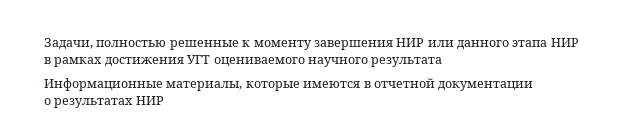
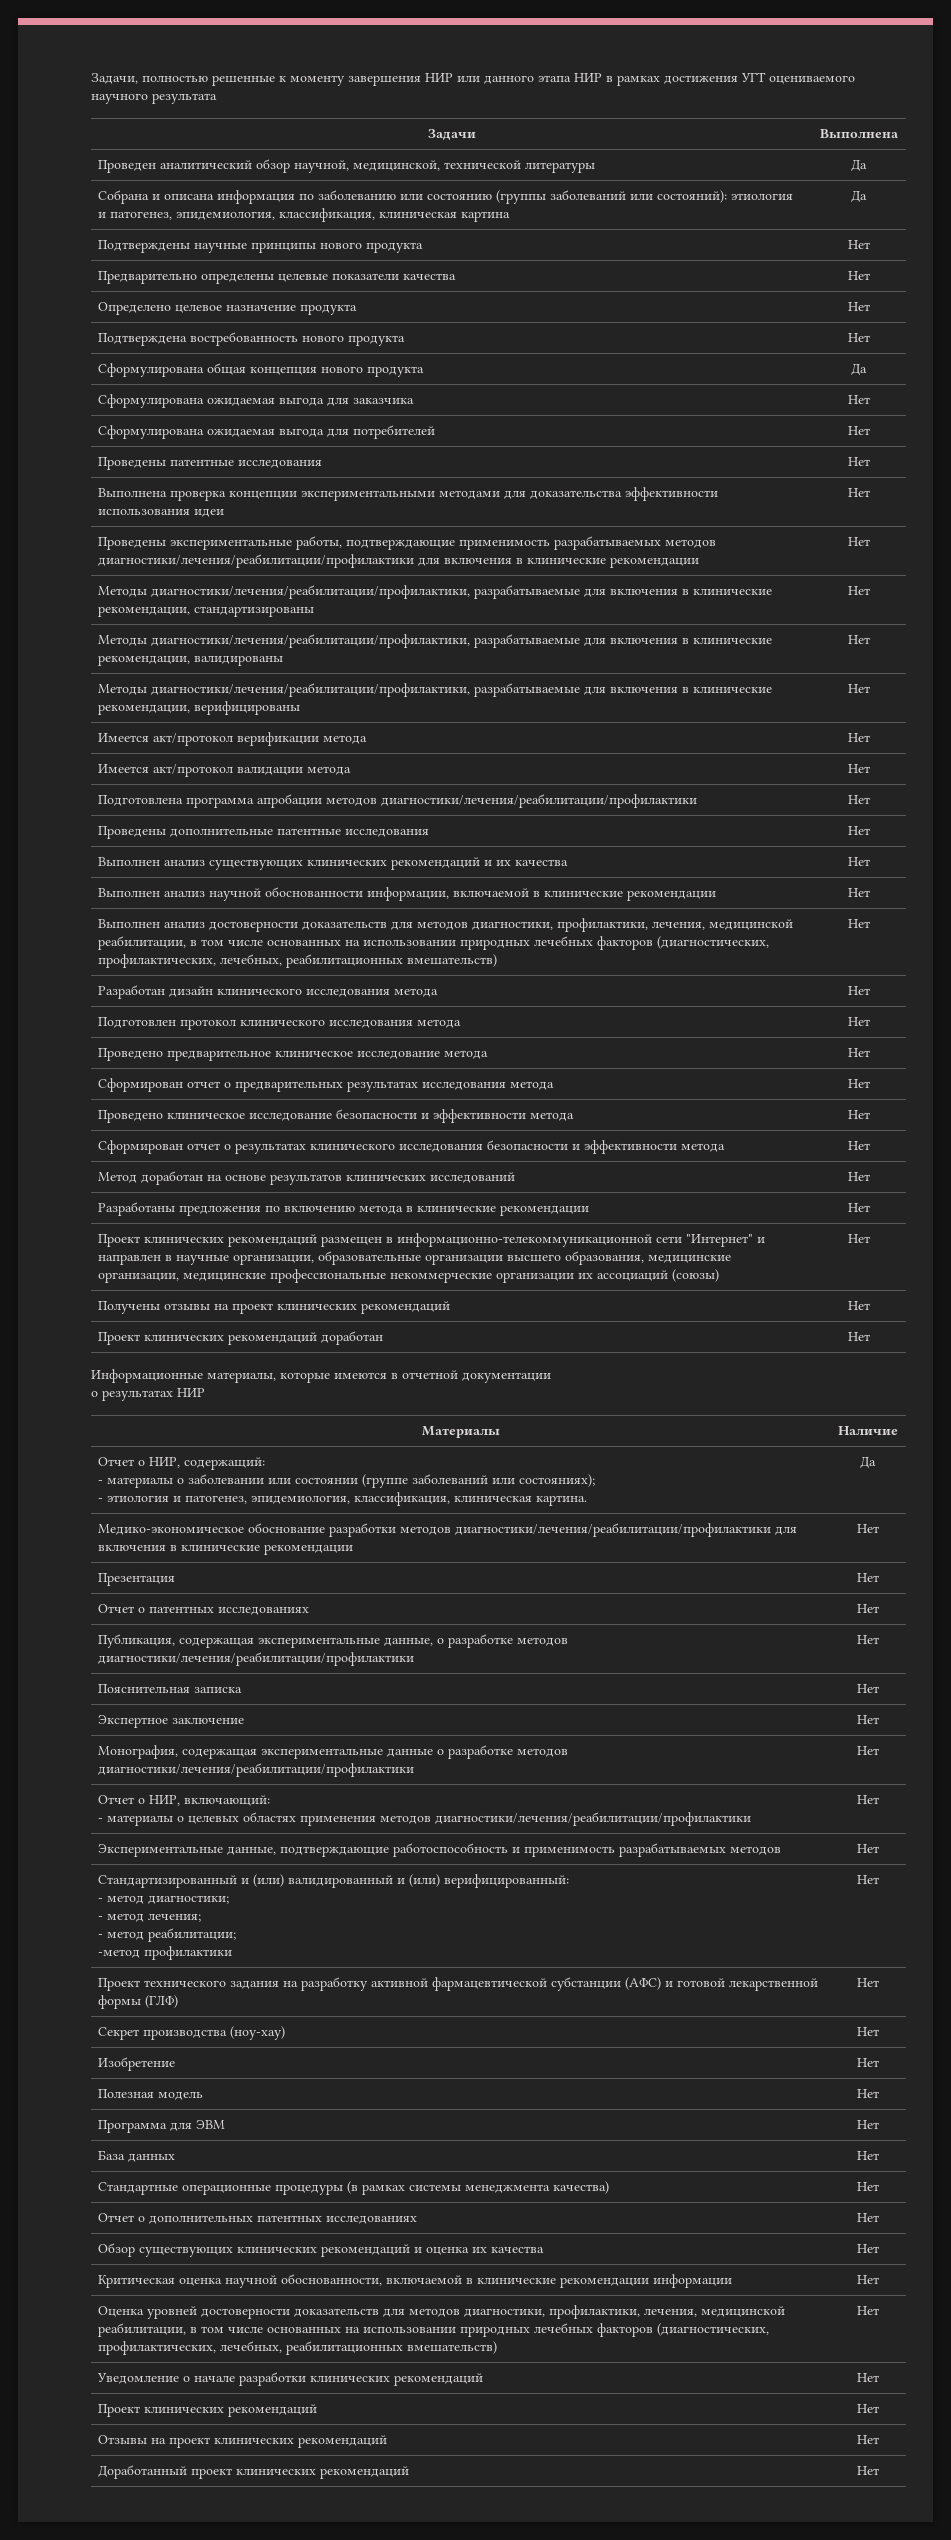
+ Задачи | Выполнена
+ Проведен аналитический обзор научной, медицинской, технической литературы | Да
+ Собрана и описана информация по заболеванию или состоянию (группы заболеваний или состояний): этиология и патогенез, эпидемиология, классификация, клиническая картина | Да
+ Подтверждены научные принципы нового продукта | Нет
+ Предварительно определены целевые показатели качества | Нет
+ Определено целевое назначение продукта | Нет
+ Подтверждена востребованность нового продукта | Нет
+ Сформулирована общая концепция нового продукта | Да
+ Сформулирована ожидаемая выгода для заказчика | Нет
+ Сформулирована ожидаемая выгода для потребителей | Нет
+ Проведены патентные исследования | Нет
+ Выполнена проверка концепции экспериментальными методами для доказательства эффективности использования идеи | Нет
+ Проведены экспериментальные работы, подтверждающие применимость разрабатываемых методов диагностики/лечения/реабилитации/профилактики для включения в клинические рекомендации | Нет
+ Методы диагностики/лечения/реабилитации/профилактики, разрабатываемые для включения в клинические рекомендации, стандартизированы | Нет
+ Методы диагностики/лечения/реабилитации/профилактики, разрабатываемые для включения в клинические рекомендации, валидированы | Нет
+ Методы диагностики/лечения/реабилитации/профилактики, разрабатываемые для включения в клинические рекомендации, верифицированы | Нет
+ Имеется акт/протокол верификации метода | Нет
+ Имеется акт/протокол валидации метода | Нет
+ Подготовлена программа апробации методов диагностики/лечения/реабилитации/профилактики | Нет
+ Проведены дополнительные патентные исследования | Нет
+ Выполнен анализ существующих клинических рекомендаций и их качества | Нет
+ Выполнен анализ научной обоснованности информации, включаемой в клинические рекомендации | Нет
+ Выполнен анализ достоверности доказательств для методов диагностики, профилактики, лечения, медицинской реабилитации, в том числе основанных на использовании природных лечебных факторов (диагностических, профилактических, лечебных, реабилитационных вмешательств) | Нет
+ Разработан дизайн клинического исследования метода | Нет
+ Подготовлен протокол клинического исследования метода | Нет
+ Проведено предварительное клиническое исследование метода | Нет
+ Сформирован отчет о предварительных результатах исследования метода | Нет
+ Проведено клиническое исследование безопасности и эффективности метода | Нет
+ Сформирован отчет о результатах клинического исследования безопасности и эффективности метода | Нет
+ Метод доработан на основе результатов клинических исследований | Нет
+ Разработаны предложения по включению метода в клинические рекомендации | Нет
+ Проект клинических рекомендаций размещен в информационно-телекоммуникационной сети "Интернет" и направлен в научные организации, образовательные организации высшего образования, медицинские организации, медицинские профессиональные некоммерческие организации их ассоциаций (союзы) | Нет
+ Получены отзывы на проект клинических рекомендаций | Нет
+ Проект клинических рекомендаций доработан | Нет
+ Материалы | Наличие
+ Отчет о НИР, содержащий:
+ - материалы о заболевании или состоянии (группе заболеваний или состояниях);
+ - этиология и патогенез, эпидемиология, классификация, клиническая картина. | Да
+ Медико-экономическое обоснование разработки методов диагностики/лечения/реабилитации/профилактики для включения в клинические рекомендации | Нет
+ Презентация | Нет
+ Отчет о патентных исследованиях | Нет
+ Публикация, содержащая экспериментальные данные, о разработке методов диагностики/лечения/реабилитации/профилактики | Нет
+ Пояснительная записка | Нет
+ Экспертное заключение | Нет
+ Монография, содержащая экспериментальные данные о разработке методов диагностики/лечения/реабилитации/профилактики | Нет
+ Отчет о НИР, включающий:
+ - материалы о целевых областях применения методов диагностики/лечения/реабилитации/профилактики | Нет
+ Экспериментальные данные, подтверждающие работоспособность и применимость разрабатываемых методов | Нет
+ Стандартизированный и (или) валидированный и (или) верифицированный:
+ - метод диагностики;
+ - метод лечения;
+ - метод реабилитации;
+ -метод профилактики | Нет
+ Проект технического задания на разработку активной фармацевтической субстанции (АФС) и готовой лекарственной формы (ГЛФ) | Нет
+ Секрет производства (ноу-хау) | Нет
+ Изобретение | Нет
+ Полезная модель | Нет
+ Программа для ЭВМ | Нет
+ База данных | Нет
+ Стандартные операционные процедуры (в рамках системы менеджмента качества) | Нет
+ Отчет о дополнительных патентных исследованиях | Нет
+ Обзор существующих клинических рекомендаций и оценка их качества | Нет
+ Критическая оценка научной обоснованности, включаемой в клинические рекомендации информации | Нет
+ Оценка уровней достоверности доказательств для методов диагностики, профилактики, лечения, медицинской реабилитации, в том числе основанных на использовании природных лечебных факторов (диагностических, профилактических, лечебных, реабилитационных вмешательств) | Нет
+ Уведомление о начале разработки клинических рекомендаций | Нет
+ Проект клинических рекомендаций | Нет
+ Отзывы на проект клинических рекомендаций | Нет
+ Доработанный проект клинических рекомендаций | Нет

